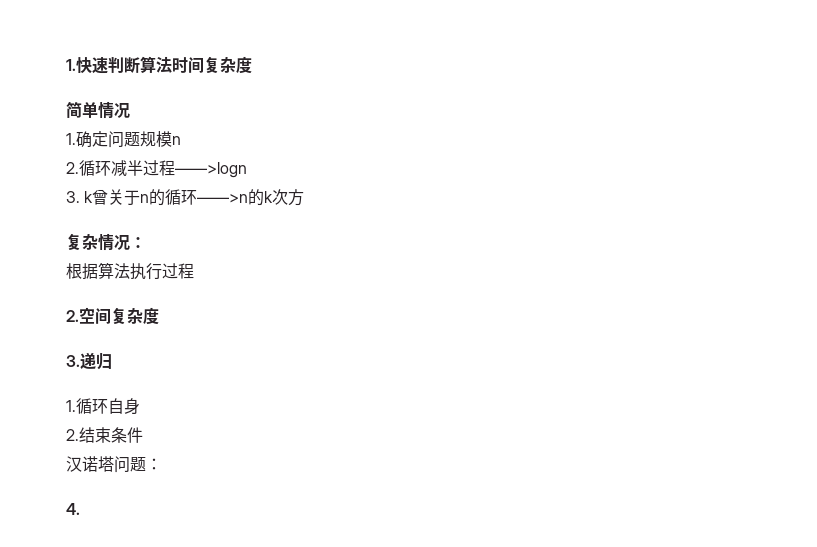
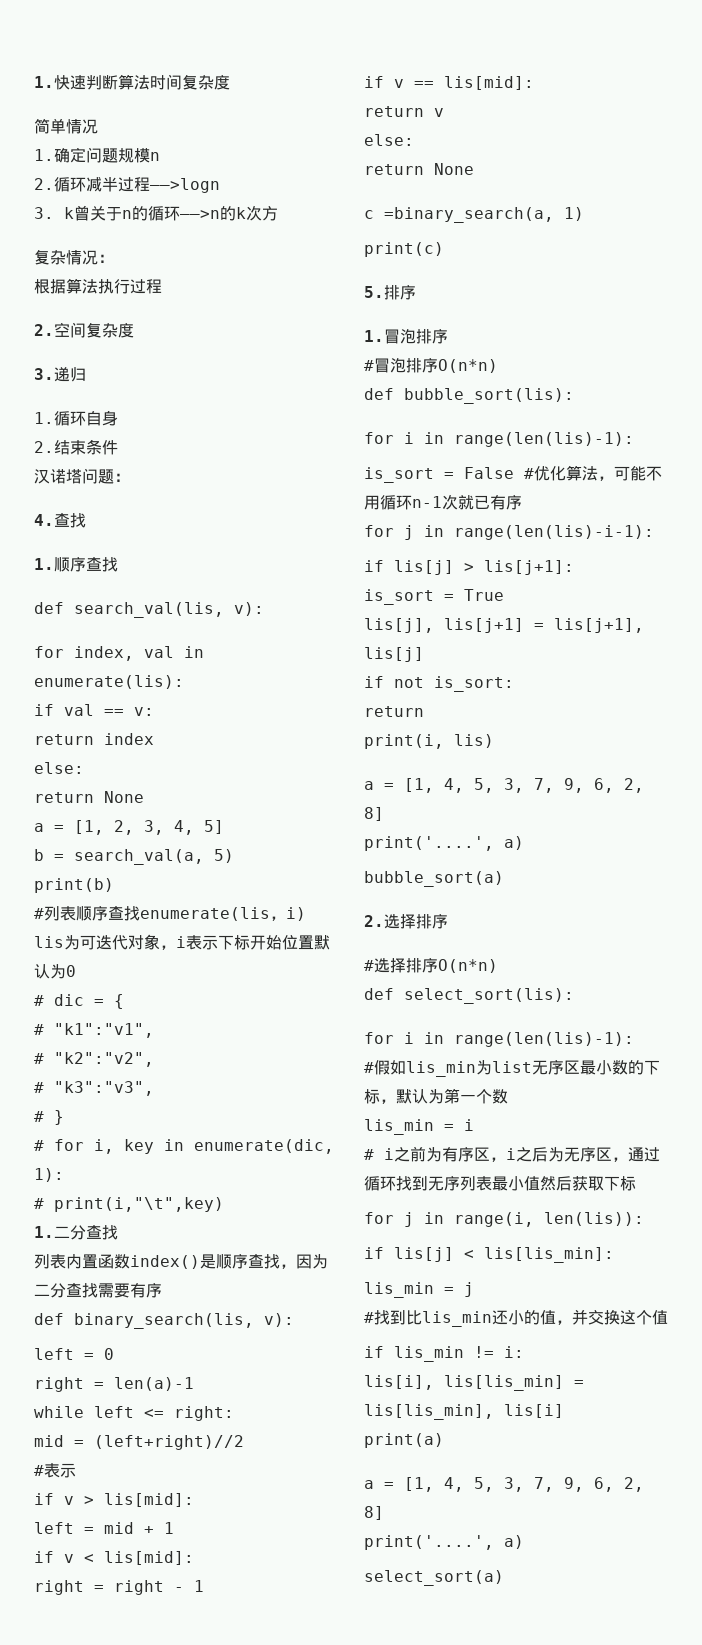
- 4.
+ 4.查找
+ 1.顺序查找
+ def search_val(lis, v):
+ for index, val in enumerate(lis):
+ if val == v:
+ return index
+ else:
+ return None
+ a = [1, 2, 3, 4, 5]
+ b = search_val(a, 5)
+ print(b)
+ #列表顺序查找enumerate(lis，i) lis为可迭代对象，i表示下标开始位置默认为0
+ # dic = {
+ # "k1":"v1",
+ # "k2":"v2",
+ # "k3":"v3",
+ # }
+ # for i, key in enumerate(dic, 1):
+ # print(i,"\t",key)
+ 1.二分查找
+ 列表内置函数index()是顺序查找，因为二分查找需要有序
+ def binary_search(lis, v):
+ left = 0
+ right = len(a)-1
+ while left <= right:
+ mid = (left+right)//2
+ #表示
+ if v > lis[mid]:
+ left = mid + 1
+ if v < lis[mid]:
+ right = right - 1
+ if v == lis[mid]:
+ return v
+ else:
+ return None
+ c =binary_search(a, 1)
+ print(c)
+ 5.排序
+ 1.冒泡排序
+ #冒泡排序O(n*n)
+ def bubble_sort(lis):
+ for i in range(len(lis)-1):
+ is_sort = False #优化算法，可能不用循环n-1次就已有序
+ for j in range(len(lis)-i-1):
+ if lis[j] > lis[j+1]:
+ is_sort = True
+ lis[j], lis[j+1] = lis[j+1], lis[j]
+ if not is_sort:
+ return
+ print(i, lis)
+ a = [1, 4, 5, 3, 7, 9, 6, 2, 8]
+ print('....', a)
+ bubble_sort(a)
+ 2.选择排序
+ #选择排序O(n*n)
+ def select_sort(lis):
+ for i in range(len(lis)-1):
+ #假如lis_min为list无序区最小数的下标，默认为第一个数
+ lis_min = i
+ # i之前为有序区，i之后为无序区，通过循环找到无序列表最小值然后获取下标
+ for j in range(i, len(lis)):
+ if lis[j] < lis[lis_min]:
+ lis_min = j
+ #找到比lis_min还小的值，并交换这个值
+ if lis_min != i:
+ lis[i], lis[lis_min] = lis[lis_min], lis[i]
+ print(a)
+ a = [1, 4, 5, 3, 7, 9, 6, 2, 8]
+ print('....', a)
+ select_sort(a)

